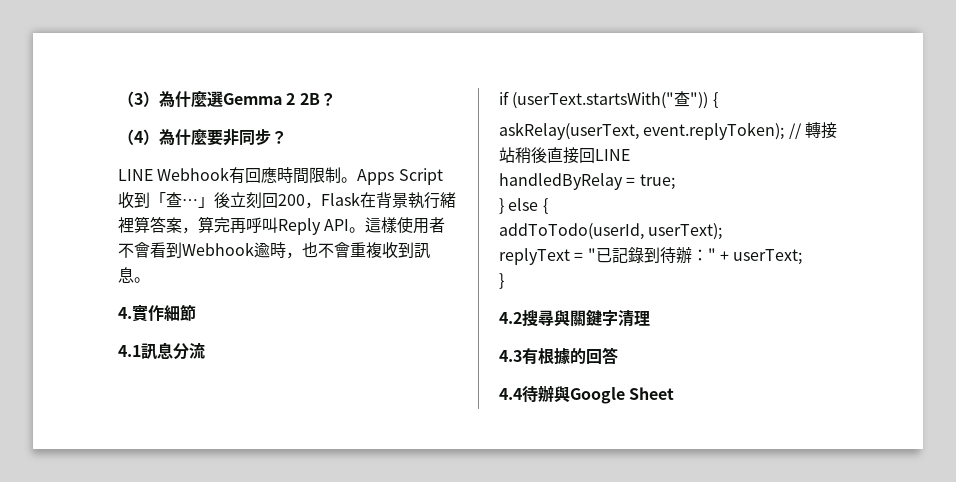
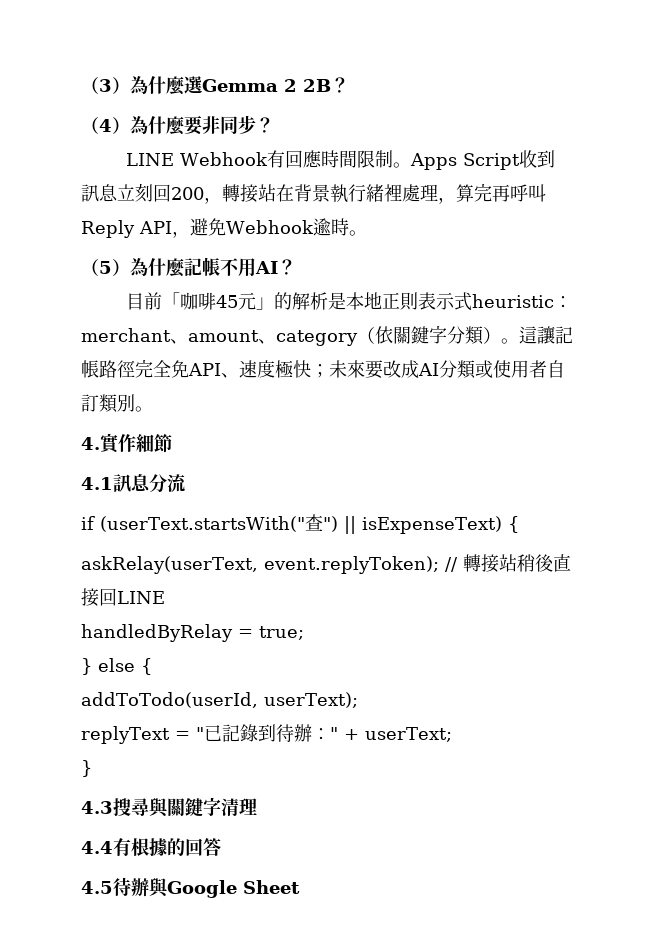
- Apps Script收到「查…」後立刻回200，Flask在背景執行緒裡算答案，算完再呼叫Reply API。這樣使用者不會看到Webhook逾時，也不會重複收到訊息。
+ Apps Script收到訊息立刻回200，轉接站在背景執行緒裡處理，算完再呼叫Reply API，避免Webhook逾時。
+ （5）為什麼記帳不用AI？
+ 目前「咖啡45元」的解析是本地正則表示式heuristic：merchant、amount、category（依關鍵字分類）。這讓記帳路徑完全免API、速度極快；未來要改成AI分類或使用者自訂類別。
- if (userText.startsWith("查")) {
+ if (userText.startsWith("查") || isExpenseText) {
- 4.2搜尋與關鍵字清理
+ 4.3搜尋與關鍵字清理
- 4.3有根據的回答
+ 4.4有根據的回答
- 4.4待辦與Google Sheet
+ 4.5待辦與Google Sheet

